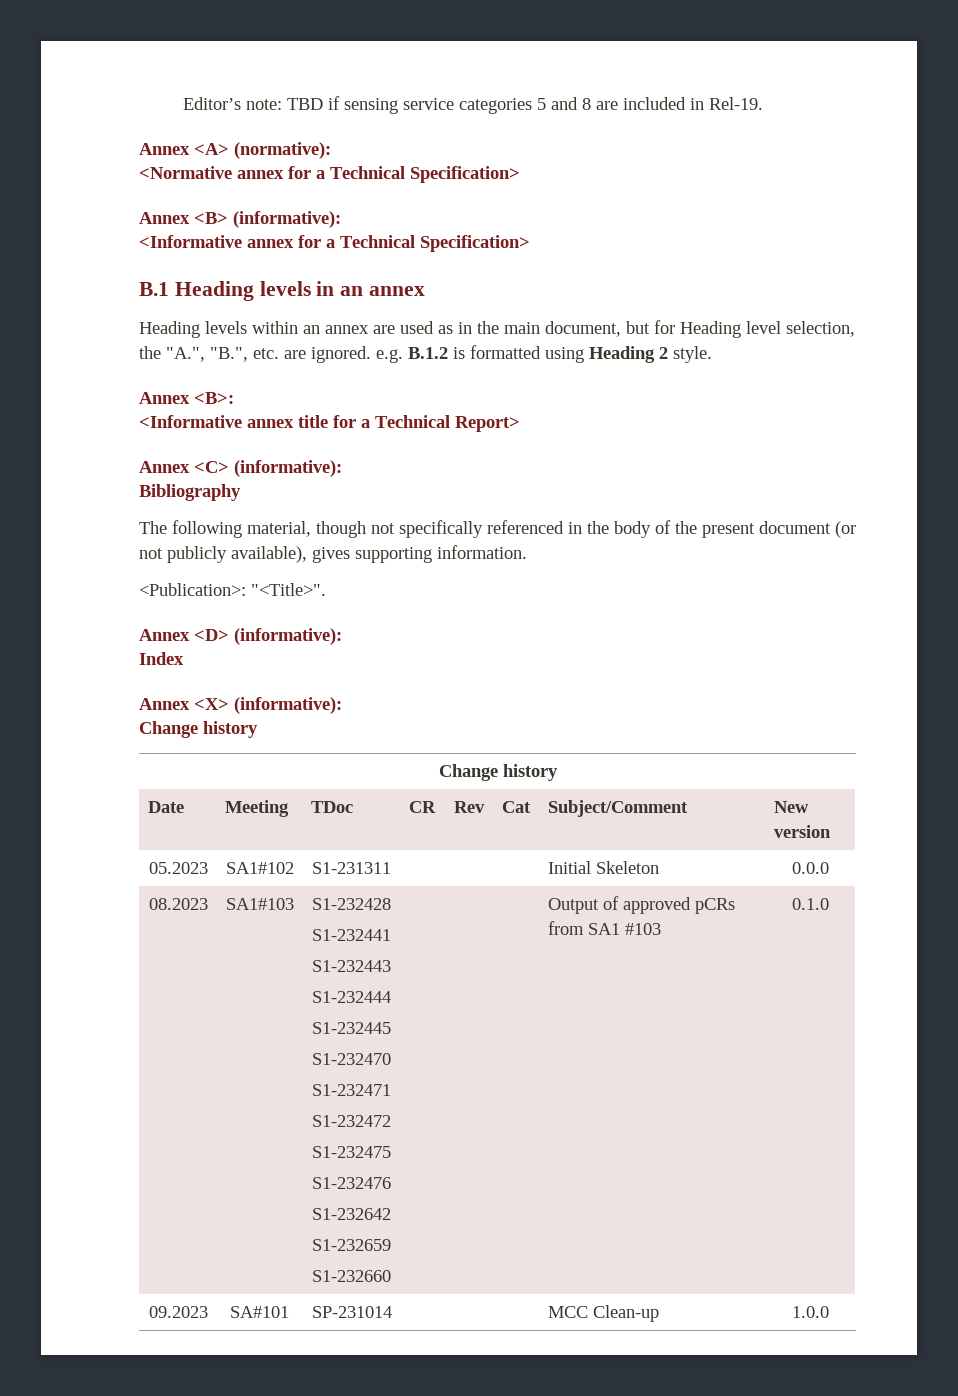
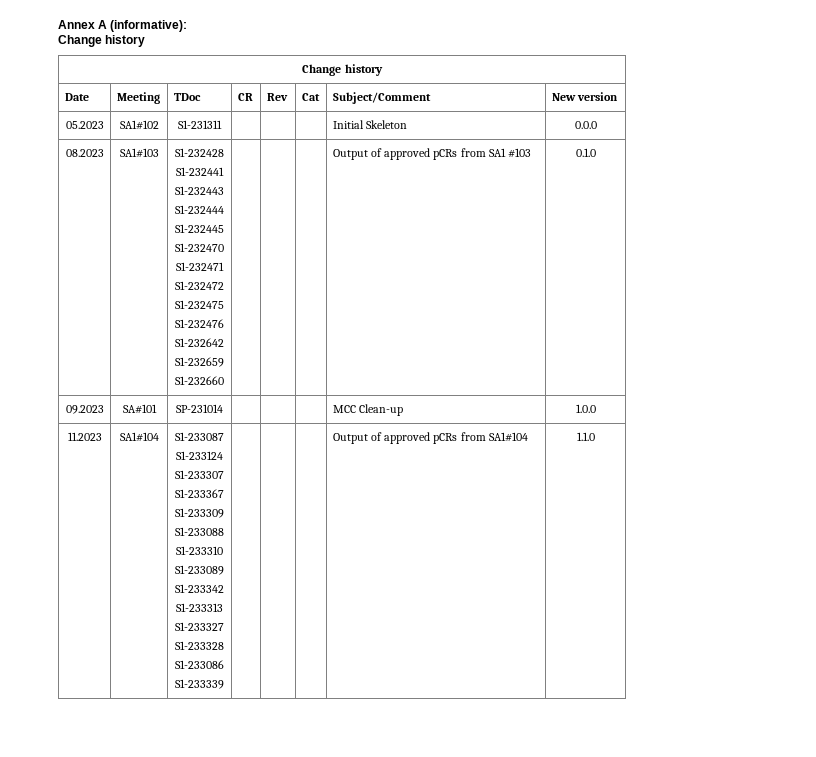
- Editor’s note: TBD if sensing service categories 5 and 8 are included in Rel-19.
- Annex <A> (normative):
- <Normative annex for a Technical Specification>
- Annex <B> (informative):
- <Informative annex for a Technical Specification>
- B.1 Heading levels in an annex
- Heading levels within an annex are used as in the main document, but for Heading level selection, the "A.", "B.", etc. are ignored. e.g. B.1.2 is formatted using Heading 2 style.
- Annex <B>:
- <Informative annex title for a Technical Report>
- Annex <C> (informative):
- Bibliography
- The following material, though not specifically referenced in the body of the present document (or not publicly available), gives supporting information.
- <Publication>: "<Title>".
- Annex <D> (informative):
- Index
- Annex <X> (informative):
+ Annex A (informative):
+ 11.2023 | SA1#104 | S1-233087
+ S1-233124
+ S1-233307
+ S1-233367
+ S1-233309
+ S1-233088
+ S1-233310
+ S1-233089
+ S1-233342
+ S1-233313
+ S1-233327
+ S1-233328
+ S1-233086
+ S1-233339 | | | | Output of approved pCRs from SA1#104 | 1.1.0

